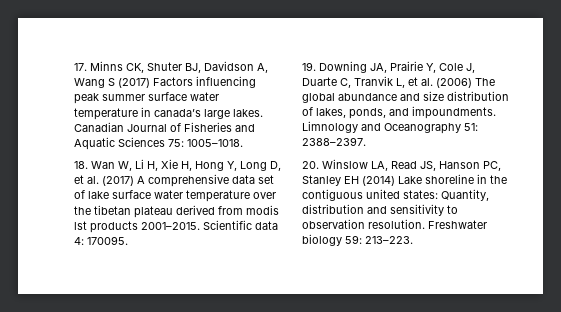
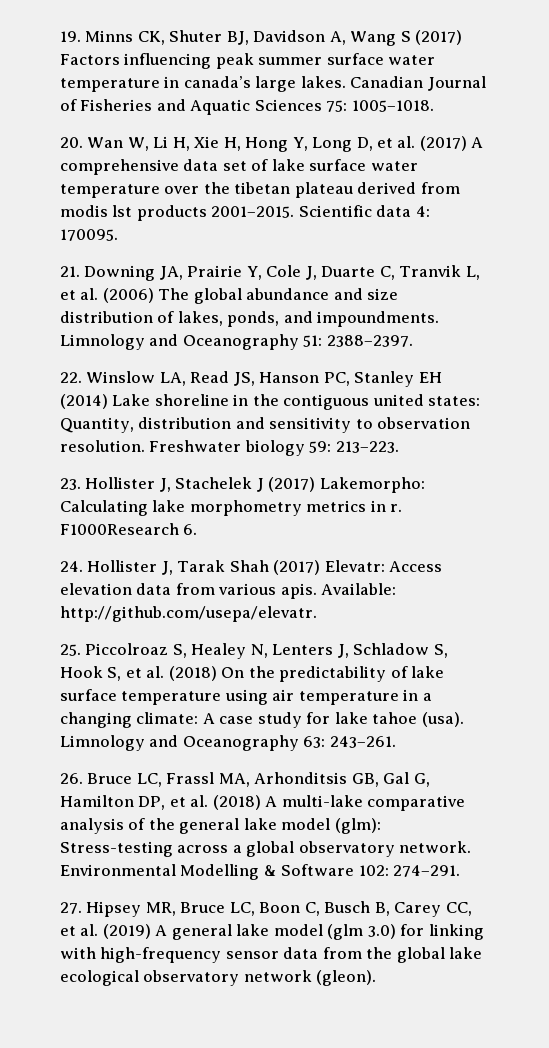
- 17. Minns CK, Shuter BJ, Davidson A, Wang S (2017) Factors influencing peak summer surface water temperature in canada’s large lakes.
+ 19. Minns CK, Shuter BJ, Davidson A, Wang S (2017) Factors influencing peak summer surface water temperature in canada’s large lakes.
- 18. Wan W, Li H, Xie H, Hong Y, Long D, et al. (2017) A comprehensive data set of lake surface water temperature over the tibetan plateau derived from modis lst products 2001–2015.
+ 20. Wan W, Li H, Xie H, Hong Y, Long D, et al. (2017) A comprehensive data set of lake surface water temperature over the tibetan plateau derived from modis lst products 2001–2015.
- 19. Downing JA, Prairie Y, Cole J, Duarte C, Tranvik L, et al. (2006) The global abundance and size distribution of lakes, ponds, and impoundments.
+ 21. Downing JA, Prairie Y, Cole J, Duarte C, Tranvik L, et al. (2006) The global abundance and size distribution of lakes, ponds, and impoundments.
- 20. Winslow LA, Read JS, Hanson PC, Stanley EH (2014) Lake shoreline in the contiguous united states: Quantity, distribution and sensitivity to observation resolution.
+ 22. Winslow LA, Read JS, Hanson PC, Stanley EH (2014) Lake shoreline in the contiguous united states: Quantity, distribution and sensitivity to observation resolution.
+ 23. Hollister J, Stachelek J (2017) Lakemorpho: Calculating lake morphometry metrics in r. F1000Research 6.
+ 24. Hollister J, Tarak Shah (2017) Elevatr: Access elevation data from various apis. Available: http://github.com/usepa/elevatr.
+ 25. Piccolroaz S, Healey N, Lenters J, Schladow S, Hook S, et al. (2018) On the predictability of lake surface temperature using air temperature in a changing climate: A case study for lake tahoe (usa). Limnology and Oceanography 63: 243–261.
+ 26. Bruce LC, Frassl MA, Arhonditsis GB, Gal G, Hamilton DP, et al. (2018) A multi-lake comparative analysis of the general lake model (glm): Stress-testing across a global observatory network. Environmental Modelling & Software 102: 274–291.
+ 27. Hipsey MR, Bruce LC, Boon C, Busch B, Carey CC, et al. (2019) A general lake model (glm 3.0) for linking with high-frequency sensor data from the global lake ecological observatory network (gleon).

